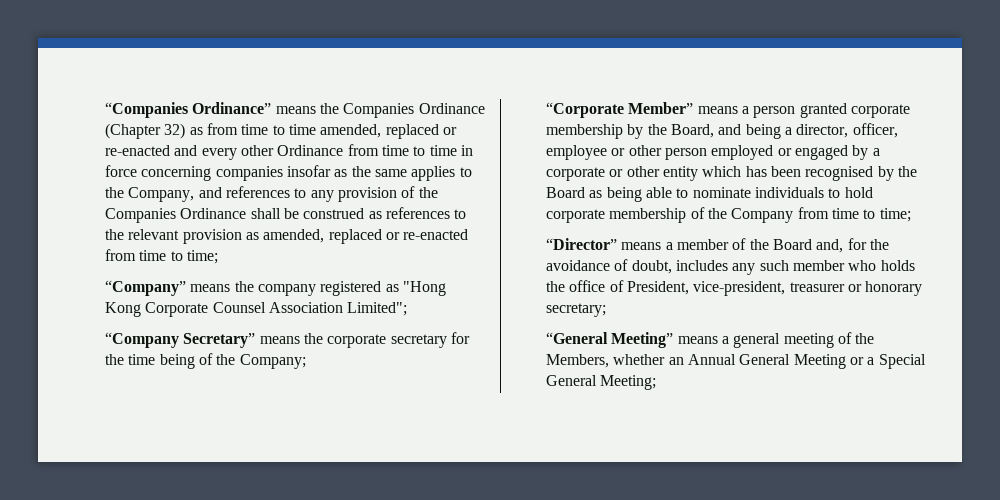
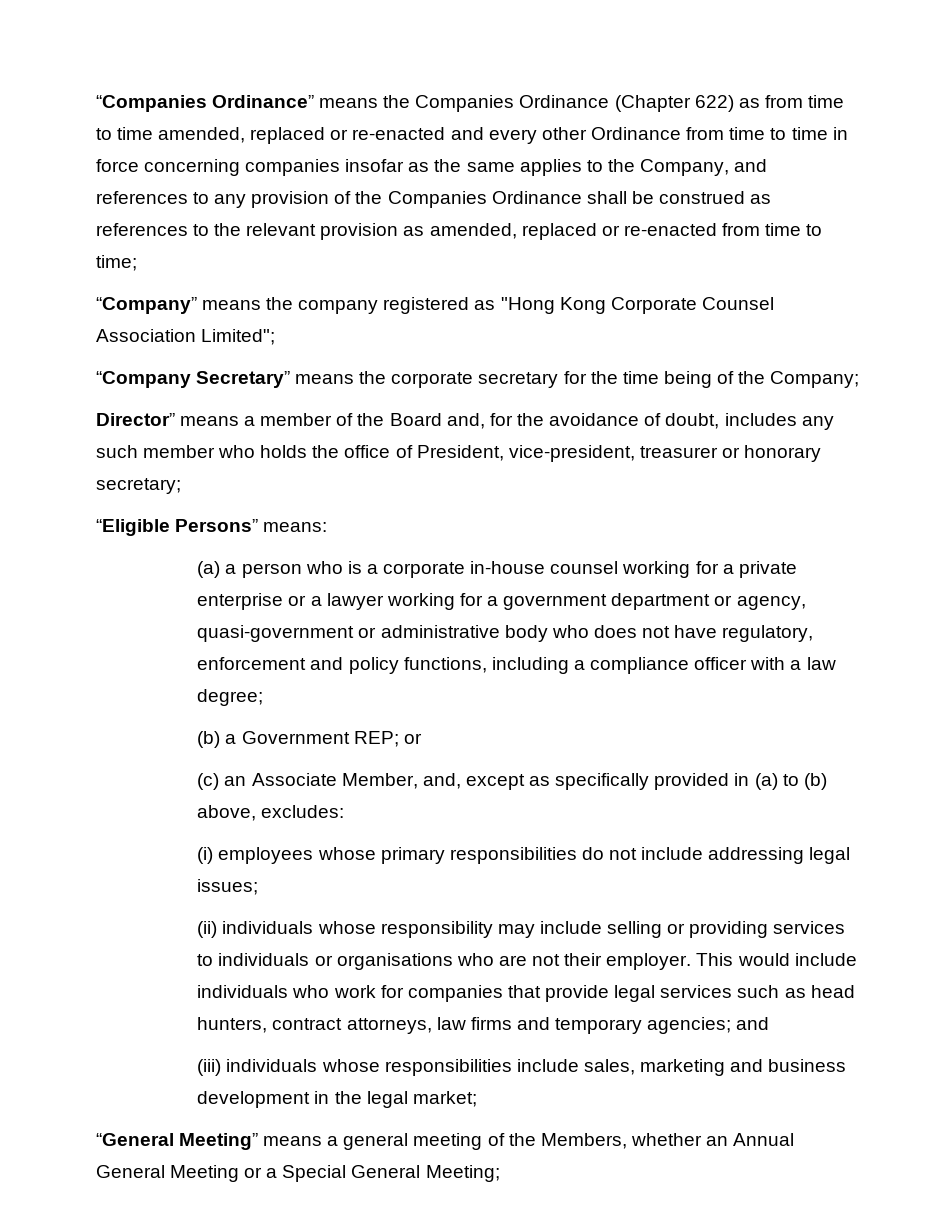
- “Companies Ordinance” means the Companies Ordinance (Chapter 32) as from time to time amended, replaced or re-enacted and every other Ordinance from time to time in force concerning companies insofar as the same applies to the Company, and references to any provision of the Companies Ordinance shall be construed as references to the relevant provision as amended, replaced or re-enacted from time to time;
+ “Companies Ordinance” means the Companies Ordinance (Chapter 622) as from time to time amended, replaced or re-enacted and every other Ordinance from time to time in force concerning companies insofar as the same applies to the Company, and references to any provision of the Companies Ordinance shall be construed as references to the relevant provision as amended, replaced or re-enacted from time to time;
- “Corporate Member” means a person granted corporate membership by the Board, and being a director, officer, employee or other person employed or engaged by a corporate or other entity which has been recognised by the Board as being able to nominate individuals to hold corporate membership of the Company from time to time;
- “Director” means a member of the Board and, for the avoidance of doubt, includes any such member who holds the office of President, vice-president, treasurer or honorary secretary;
+ Director” means a member of the Board and, for the avoidance of doubt, includes any such member who holds the office of President, vice-president, treasurer or honorary secretary;
+ “Eligible Persons” means:
+ (a) a person who is a corporate in-house counsel working for a private enterprise or a lawyer working for a government department or agency, quasi-government or administrative body who does not have regulatory, enforcement and policy functions, including a compliance officer with a law degree;
+ (b) a Government REP; or
+ (c) an Associate Member, and, except as specifically provided in (a) to (b) above, excludes:
+ (i) employees whose primary responsibilities do not include addressing legal issues;
+ (ii) individuals whose responsibility may include selling or providing services to individuals or organisations who are not their employer. This would include individuals who work for companies that provide legal services such as head hunters, contract attorneys, law firms and temporary agencies; and
+ (iii) individuals whose responsibilities include sales, marketing and business development in the legal market;

